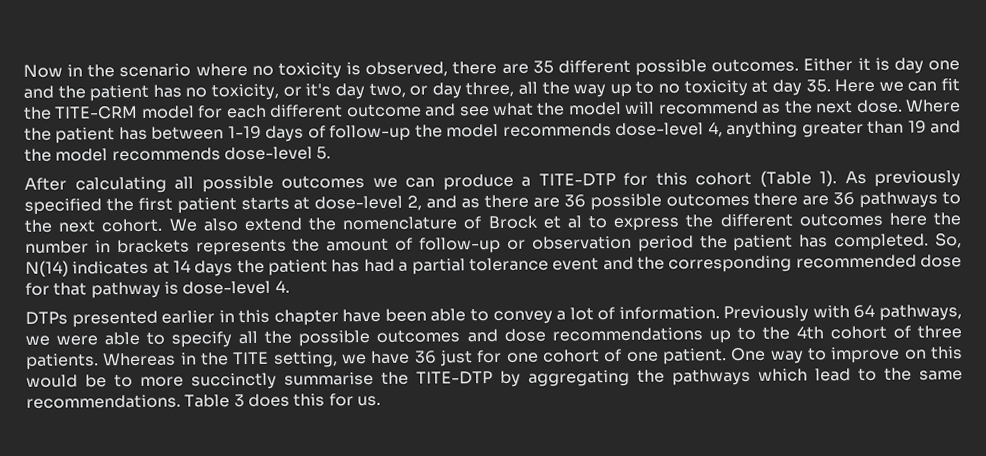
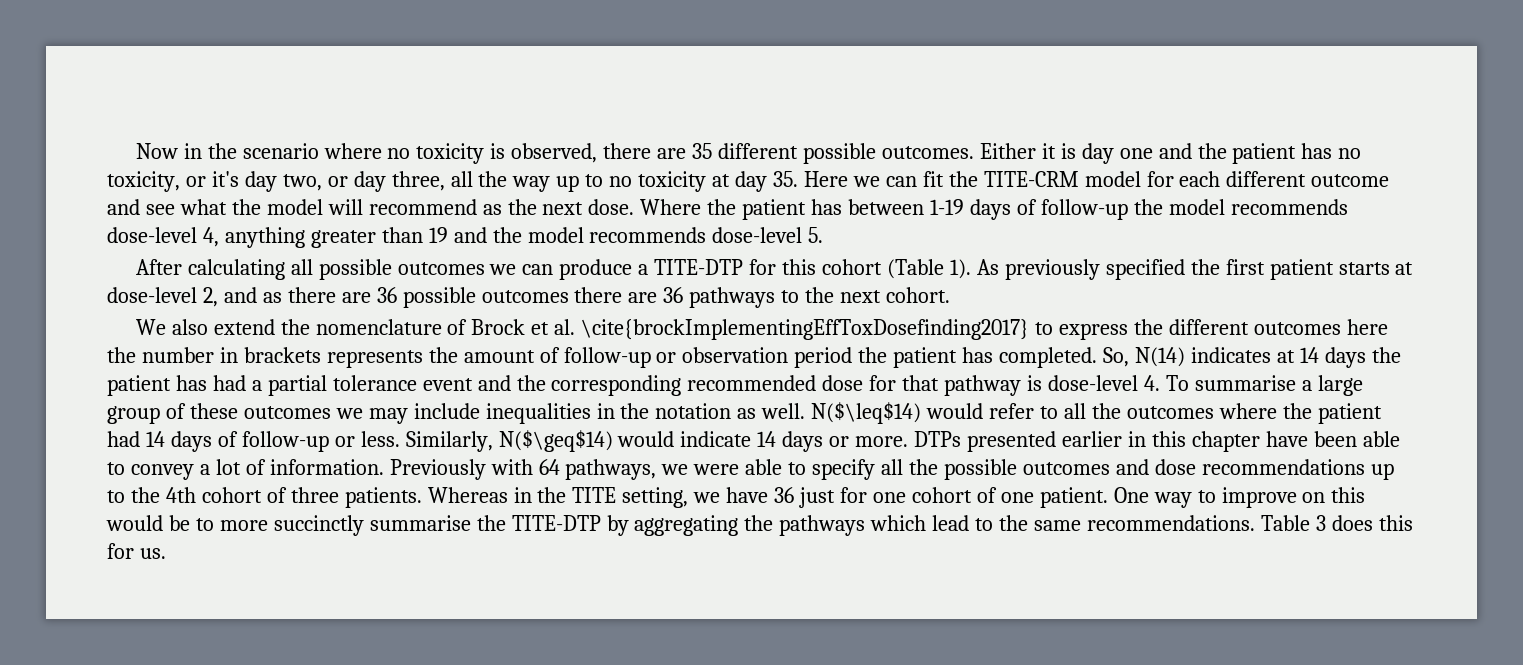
- As previously specified the first patient starts at dose-level 2, and as there are 36 possible outcomes there are 36 pathways to the next cohort. We also extend the nomenclature of Brock et al to express the different outcomes here the number in brackets represents the amount of follow-up or observation period the patient has completed.
+ As previously specified the first patient starts at dose-level 2, and as there are 36 possible outcomes there are 36 pathways to the next cohort.
+ We also extend the nomenclature of Brock et al. \cite{brockImplementingEffToxDosefinding2017} to express the different outcomes here the number in brackets represents the amount of follow-up or observation period the patient has completed.
- So, N(14) indicates at 14 days the patient has had a partial tolerance event and the corresponding recommended dose for that pathway is dose-level 4.
- DTPs presented earlier in this chapter have been able to convey a lot of information.
+ So, N(14) indicates at 14 days the patient has had a partial tolerance event and the corresponding recommended dose for that pathway is dose-level 4. To summarise a large group of these outcomes we may include inequalities in the notation as well. N($\leq$14) would refer to all the outcomes where the patient had 14 days of follow-up or less. Similarly, N($\geq$14) would indicate 14 days or more. DTPs presented earlier in this chapter have been able to convey a lot of information.

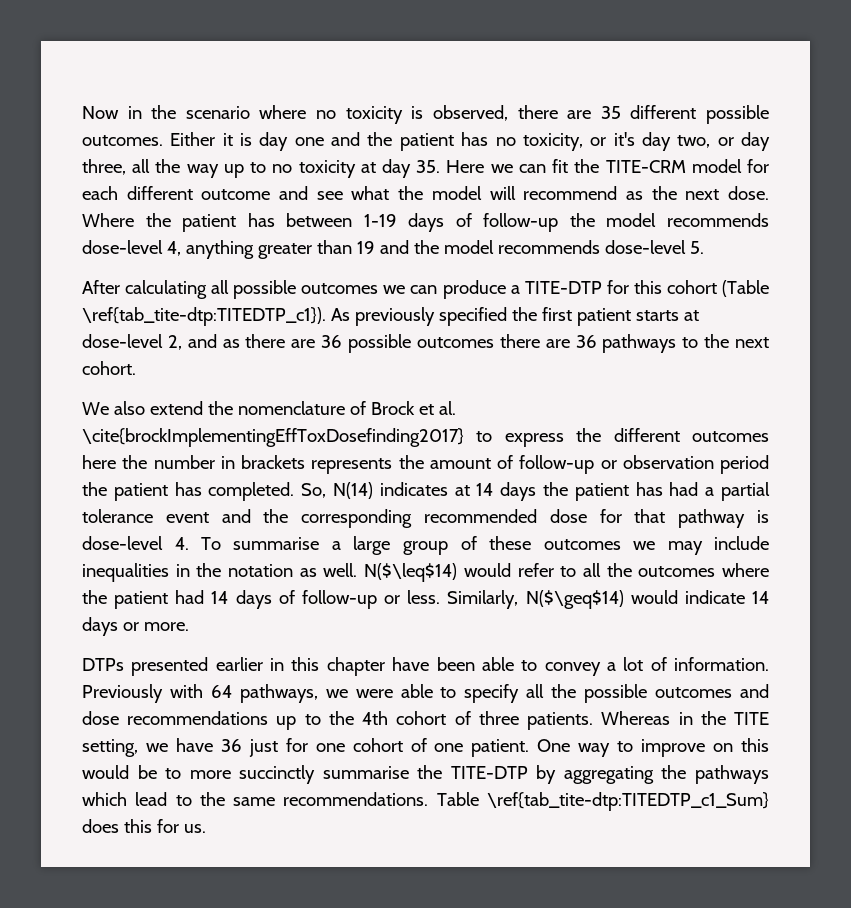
- After calculating all possible outcomes we can produce a TITE-DTP for this cohort (Table 1).
+ After calculating all possible outcomes we can produce a TITE-DTP for this cohort (Table \ref{tab_tite-dtp:TITEDTP_c1}).
- Similarly, N($\geq$14) would indicate 14 days or more. DTPs presented earlier in this chapter have been able to convey a lot of information.
+ Similarly, N($\geq$14) would indicate 14 days or more.
+ DTPs presented earlier in this chapter have been able to convey a lot of information.
- Table 3 does this for us.
+ Table \ref{tab_tite-dtp:TITEDTP_c1_Sum} does this for us.

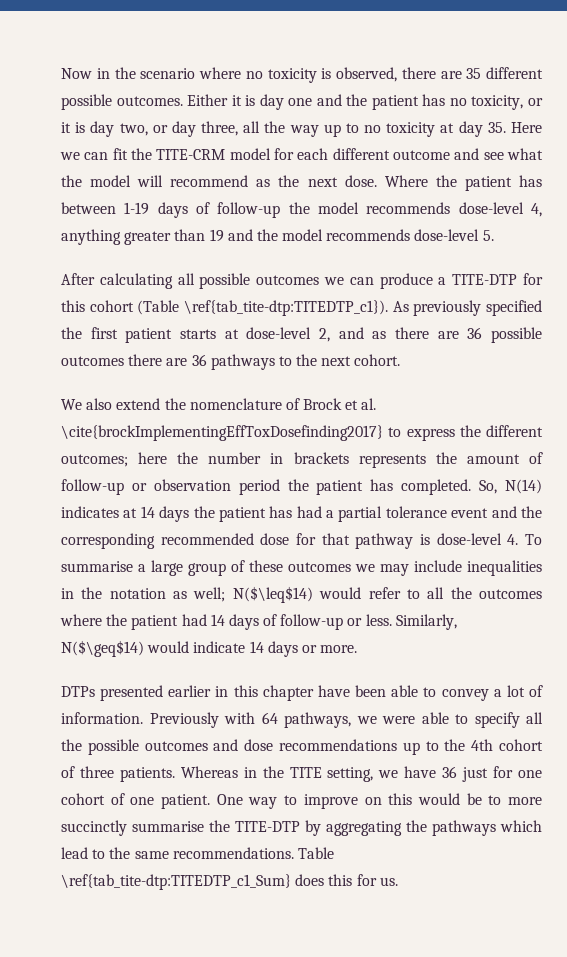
- Either it is day one and the patient has no toxicity, or it's day two, or day three, all the way up to no toxicity at day 35. Here we can fit the TITE-CRM model for each different outcome and see what the model will recommend as the next dose.
+ Either it is day one and the patient has no toxicity, or it is day two, or day three, all the way up to no toxicity at day 35. Here we can fit the TITE-CRM model for each different outcome and see what the model will recommend as the next dose.
- We also extend the nomenclature of Brock et al. \cite{brockImplementingEffToxDosefinding2017} to express the different outcomes here the number in brackets represents the amount of follow-up or observation period the patient has completed.
+ We also extend the nomenclature of Brock et al. \cite{brockImplementingEffToxDosefinding2017} to express the different outcomes; here the number in brackets represents the amount of follow-up or observation period the patient has completed.
- So, N(14) indicates at 14 days the patient has had a partial tolerance event and the corresponding recommended dose for that pathway is dose-level 4. To summarise a large group of these outcomes we may include inequalities in the notation as well. N($\leq$14) would refer to all the outcomes where the patient had 14 days of follow-up or less.
+ So, N(14) indicates at 14 days the patient has had a partial tolerance event and the corresponding recommended dose for that pathway is dose-level 4. To summarise a large group of these outcomes we may include inequalities in the notation as well; N($\leq$14) would refer to all the outcomes where the patient had 14 days of follow-up or less.

